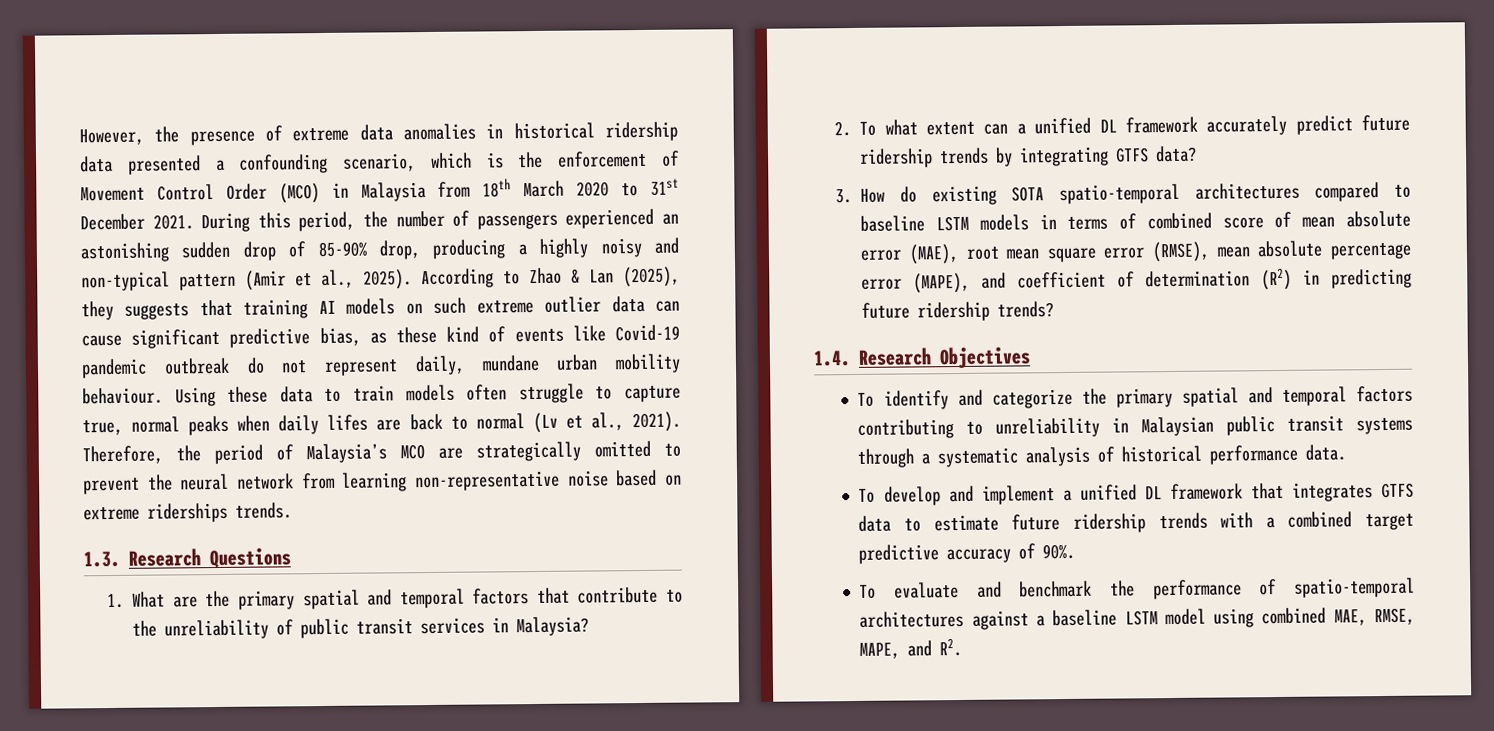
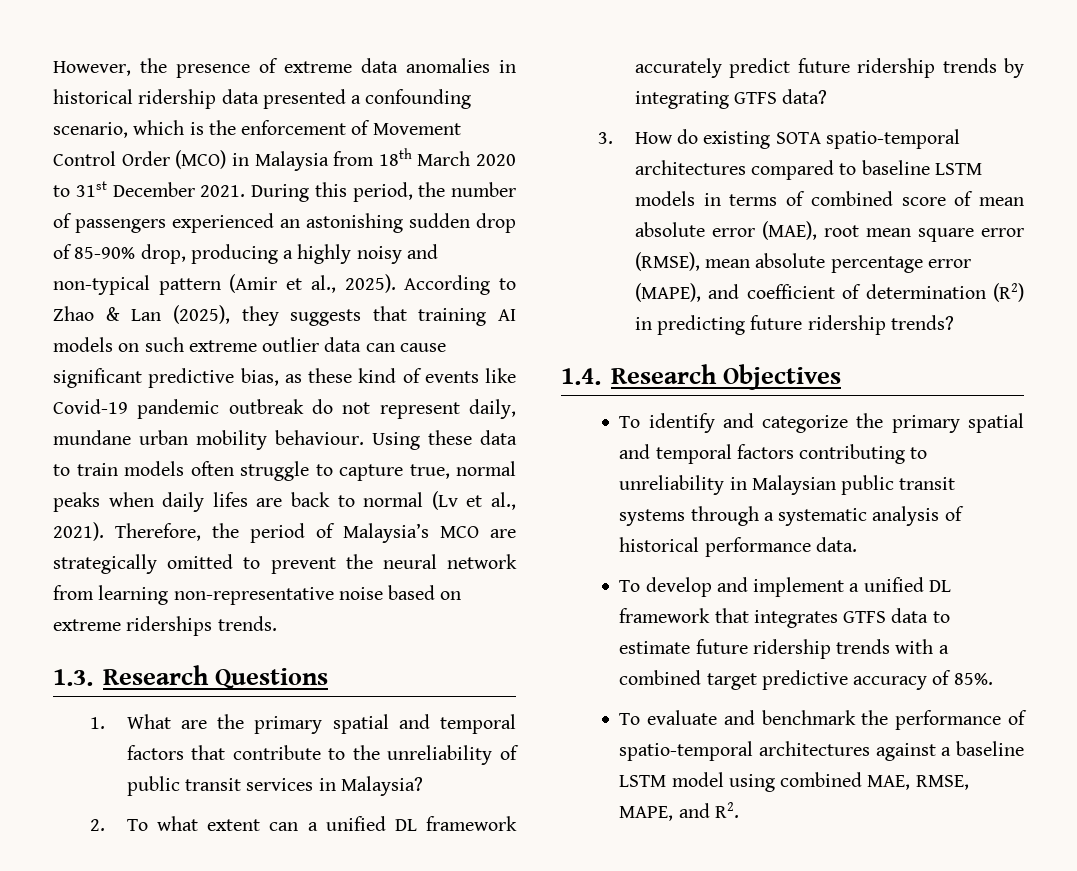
- To develop and implement a unified DL framework that integrates GTFS data to estimate future ridership trends with a combined target predictive accuracy of 90%.
+ To develop and implement a unified DL framework that integrates GTFS data to estimate future ridership trends with a combined target predictive accuracy of 85%.

